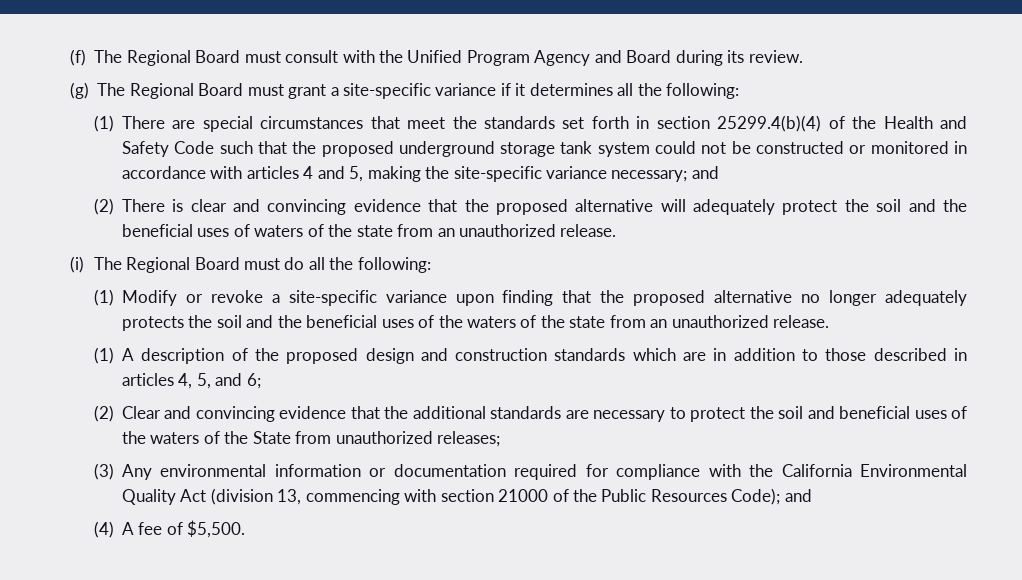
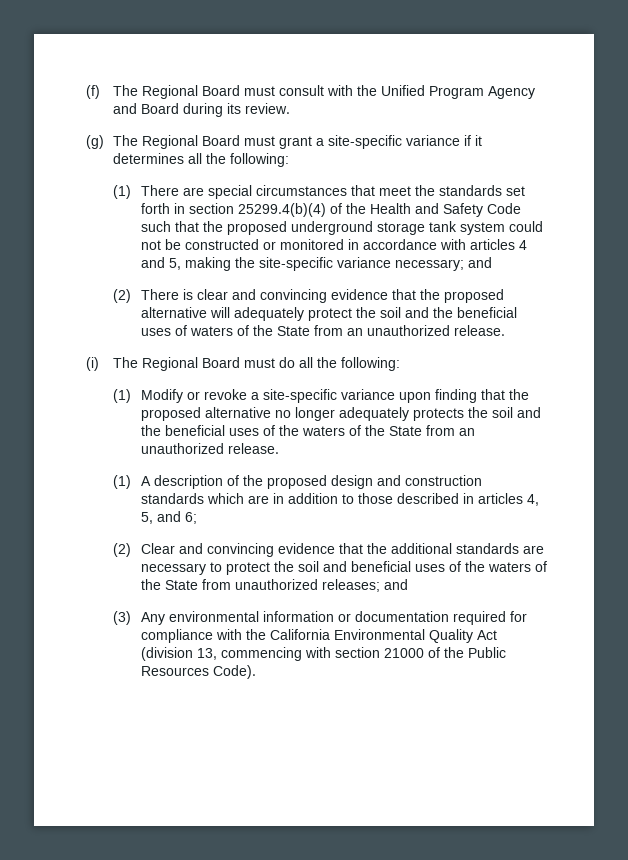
- (2) There is clear and convincing evidence that the proposed alternative will adequately protect the soil and the beneficial uses of waters of the state from an unauthorized release.
+ (2) There is clear and convincing evidence that the proposed alternative will adequately protect the soil and the beneficial uses of waters of the State from an unauthorized release.
- (1) Modify or revoke a site-specific variance upon finding that the proposed alternative no longer adequately protects the soil and the beneficial uses of the waters of the state from an unauthorized release.
+ (1) Modify or revoke a site-specific variance upon finding that the proposed alternative no longer adequately protects the soil and the beneficial uses of the waters of the State from an unauthorized release.
- (2) Clear and convincing evidence that the additional standards are necessary to protect the soil and beneficial uses of the waters of the State from unauthorized releases;
+ (2) Clear and convincing evidence that the additional standards are necessary to protect the soil and beneficial uses of the waters of the State from unauthorized releases; and
- (3) Any environmental information or documentation required for compliance with the California Environmental Quality Act (division 13, commencing with section 21000 of the Public Resources Code); and
- (4) A fee of $5,500.
+ (3) Any environmental information or documentation required for compliance with the California Environmental Quality Act (division 13, commencing with section 21000 of the Public Resources Code).

